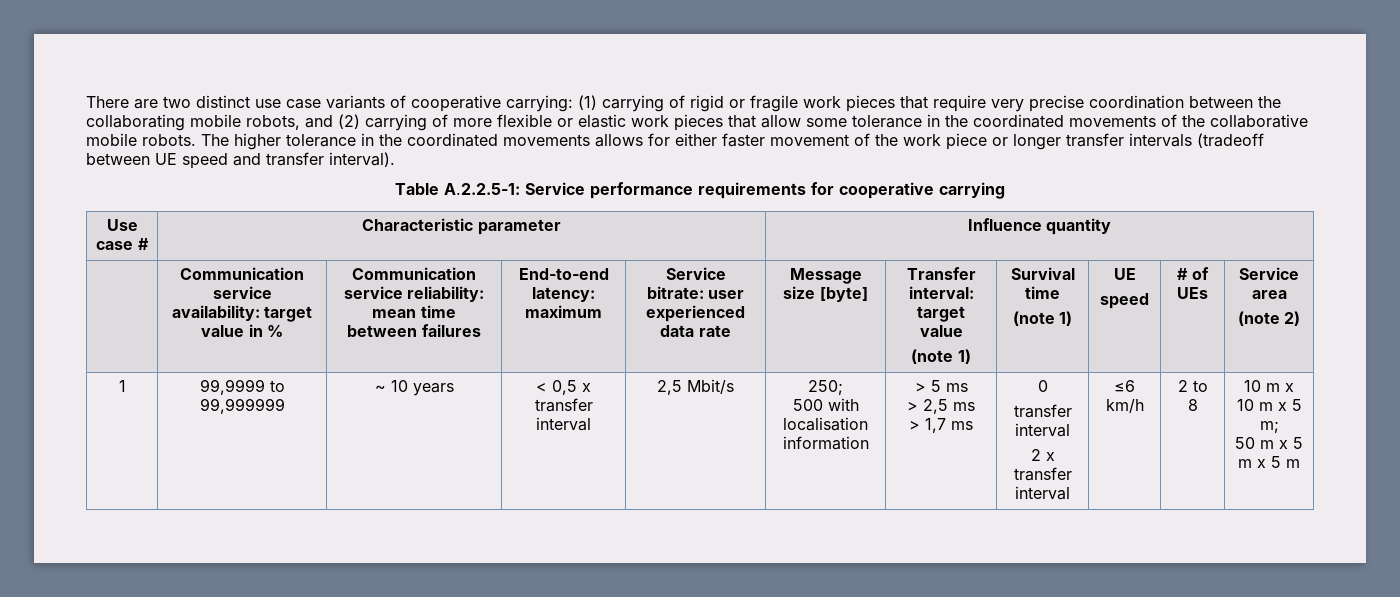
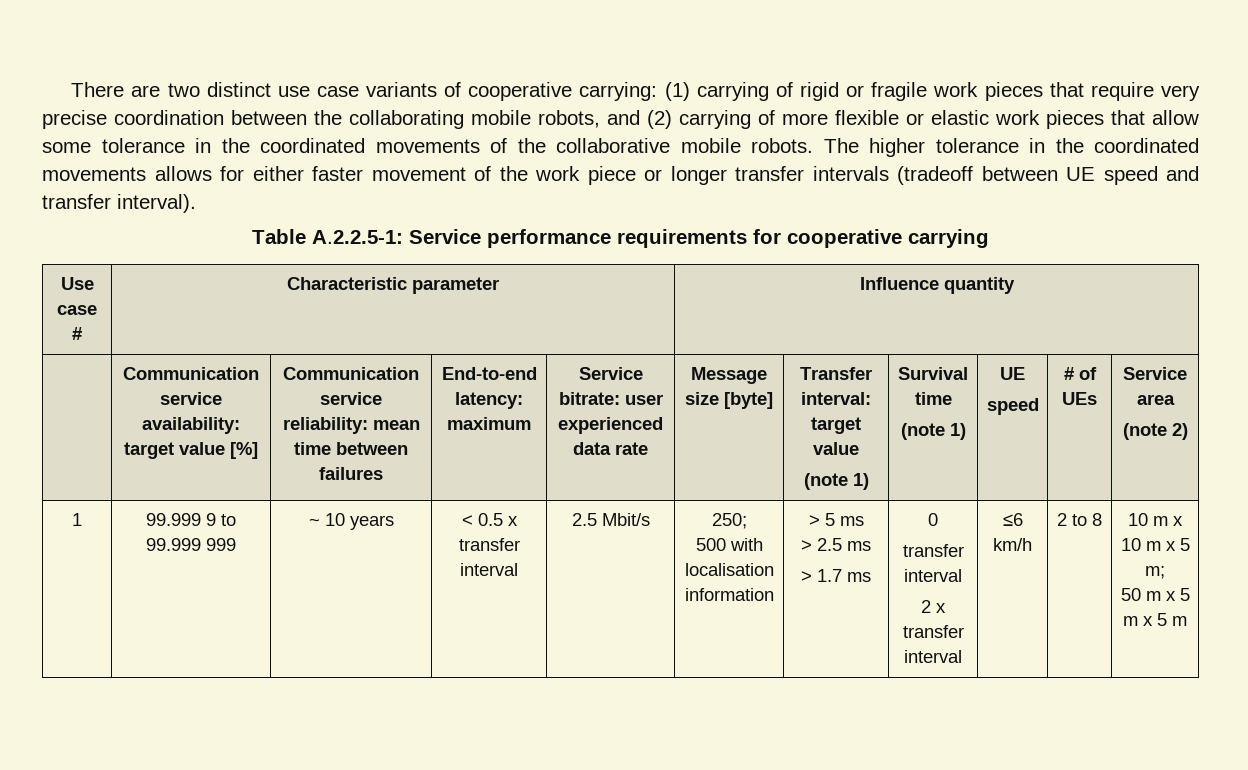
- Communication service availability: target value in %
+ Communication service availability: target value [%]
- 99,9999 to 99,999999
+ 99.999 9 to 99.999 999
- < 0,5 x transfer interval | 2,5 Mbit/s
+ < 0.5 x transfer interval | 2.5 Mbit/s
- > 2,5 ms
- > 1,7 ms
+ > 2.5 ms
+ > 1.7 ms

